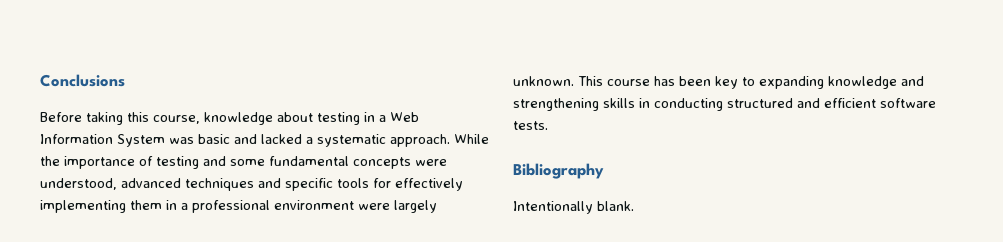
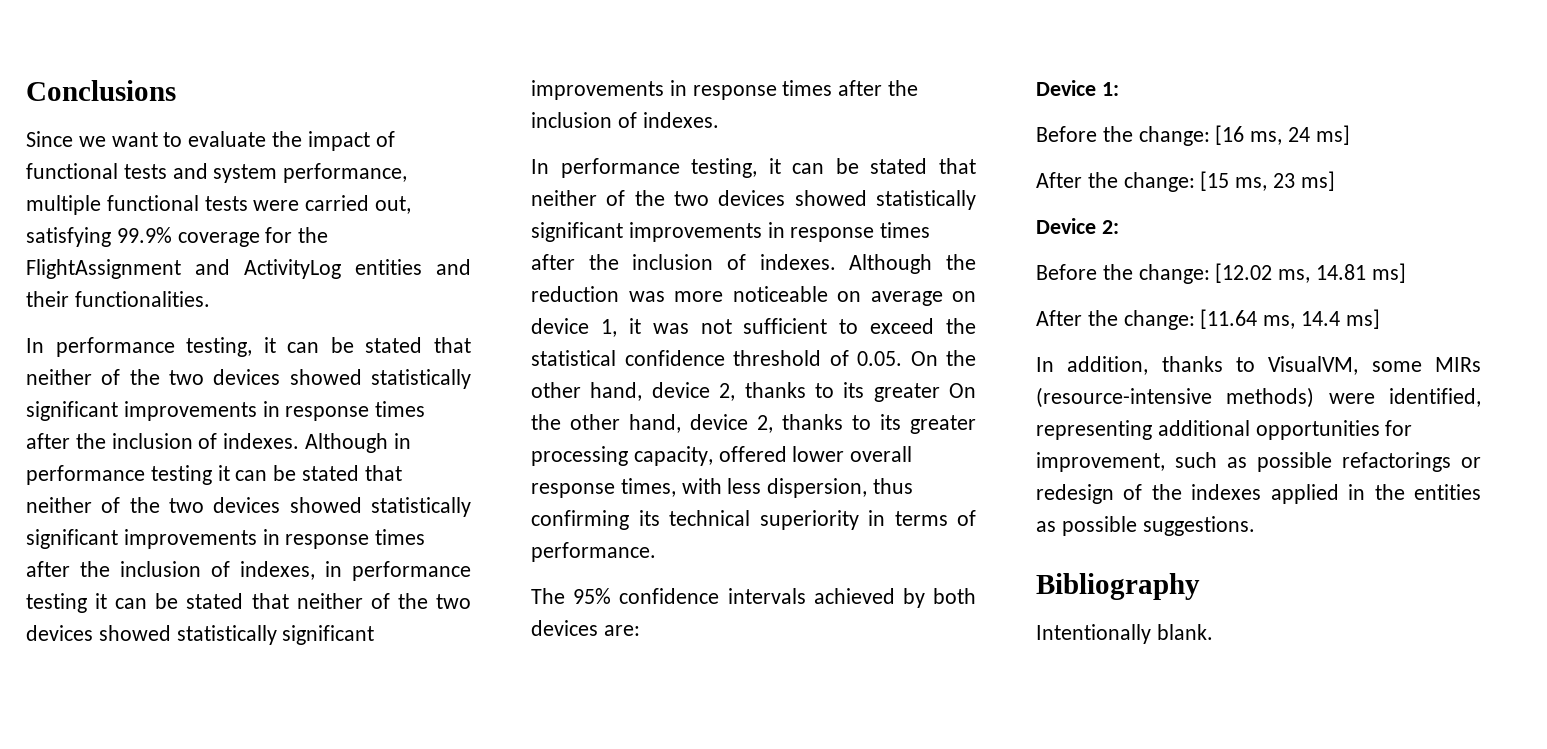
- Before taking this course, knowledge about testing in a Web Information System was basic and lacked a systematic approach. While the importance of testing and some fundamental concepts were understood, advanced techniques and specific tools for effectively implementing them in a professional environment were largely unknown. This course has been key to expanding knowledge and strengthening skills in conducting structured and efficient software tests.
+ Since we want to evaluate the impact of functional tests and system performance, multiple functional tests were carried out, satisfying 99.9% coverage for the FlightAssignment and ActivityLog entities and their functionalities.
+ In performance testing, it can be stated that neither of the two devices showed statistically significant improvements in response times after the inclusion of indexes. Although in performance testing it can be stated that neither of the two devices showed statistically significant improvements in response times after the inclusion of indexes, in performance testing it can be stated that neither of the two devices showed statistically significant improvements in response times after the inclusion of indexes.
+ In performance testing, it can be stated that neither of the two devices showed statistically significant improvements in response times after the inclusion of indexes. Although the reduction was more noticeable on average on device 1, it was not sufficient to exceed the statistical confidence threshold of 0.05. On the other hand, device 2, thanks to its greater On the other hand, device 2, thanks to its greater processing capacity, offered lower overall response times, with less dispersion, thus confirming its technical superiority in terms of performance.
+ The 95% confidence intervals achieved by both devices are:
+ Device 1:
+ Before the change: [16 ms, 24 ms]
+ After the change: [15 ms, 23 ms]
+ Device 2:
+ Before the change: [12.02 ms, 14.81 ms]
+ After the change: [11.64 ms, 14.4 ms]
+ In addition, thanks to VisualVM, some MIRs (resource-intensive methods) were identified, representing additional opportunities for improvement, such as possible refactorings or redesign of the indexes applied in the entities as possible suggestions.

